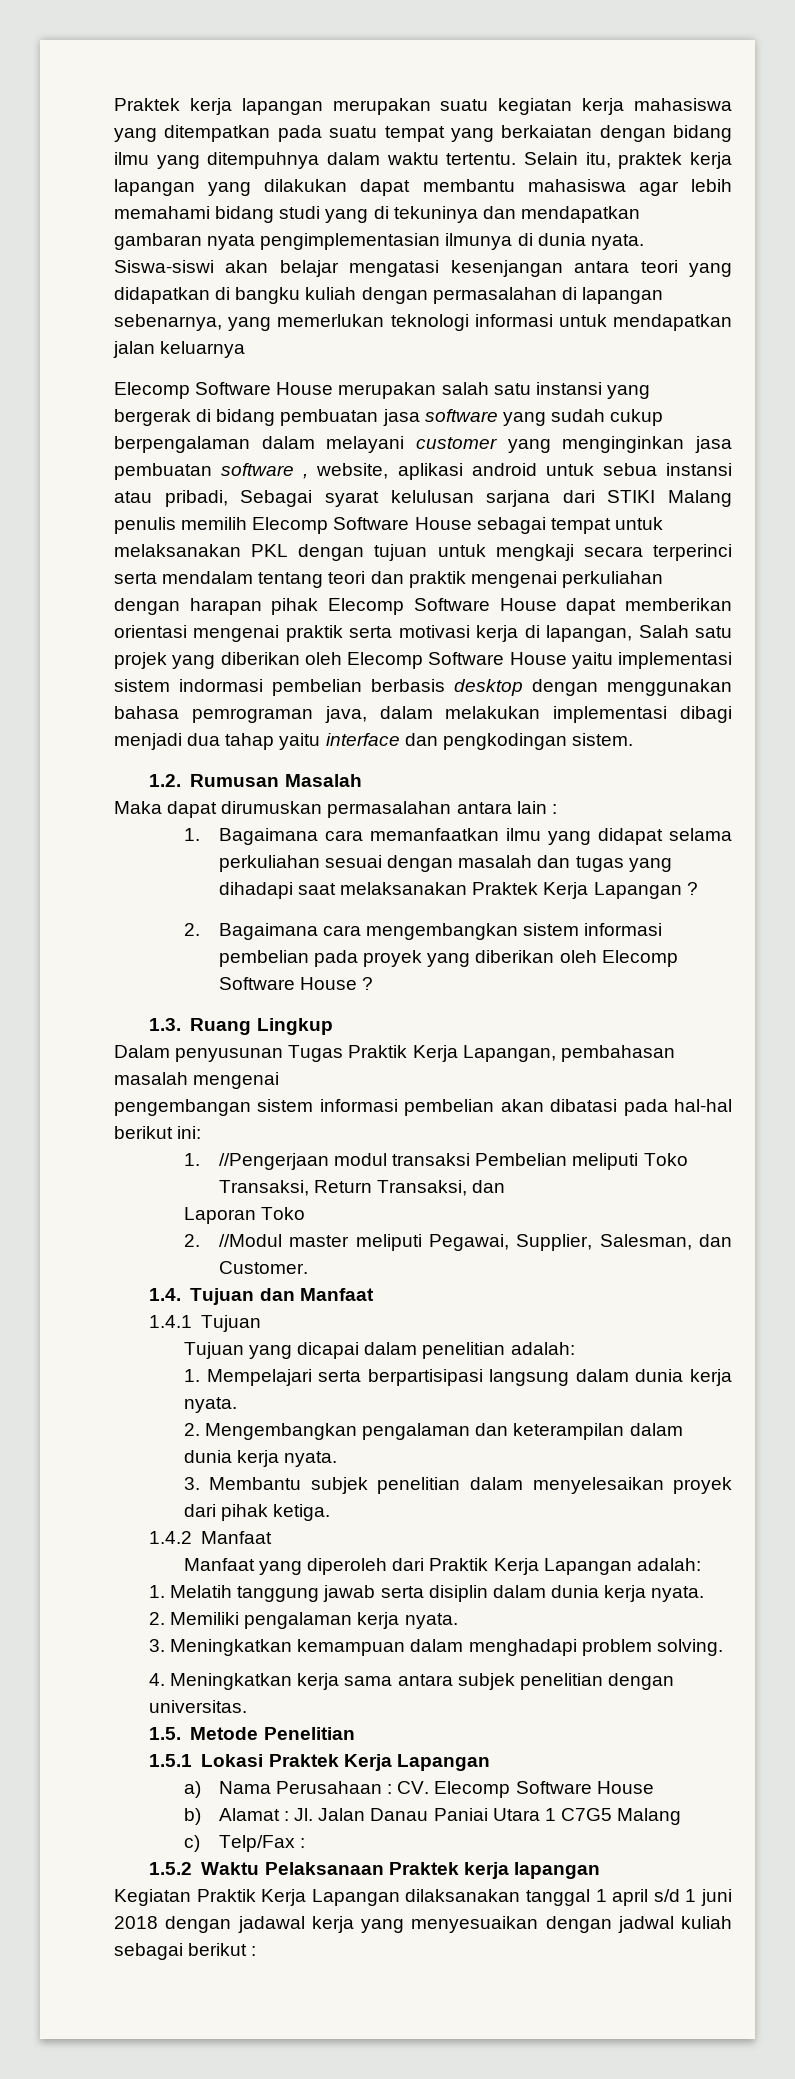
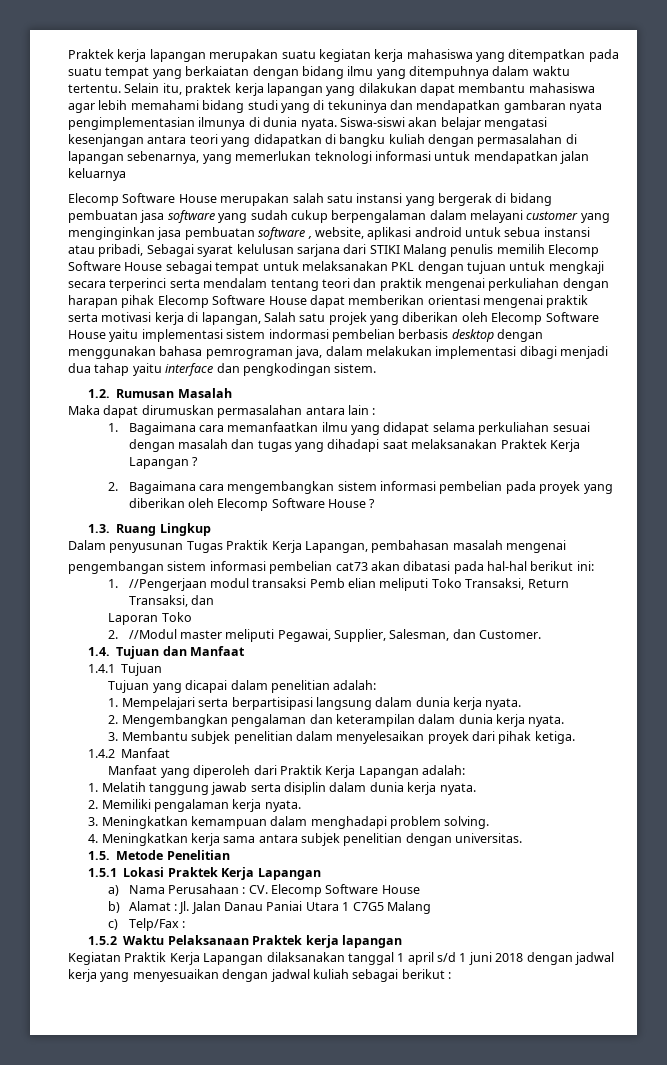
- pengembangan sistem informasi pembelian akan dibatasi pada hal-hal berikut ini:
+ pengembangan sistem informasi pembelian cat73 akan dibatasi pada hal-hal berikut ini:
- 1. //Pengerjaan modul transaksi Pembelian meliputi Toko Transaksi, Return Transaksi, dan
+ 1. //Pengerjaan modul transaksi Pemb elian meliputi Toko Transaksi, Return Transaksi, dan
- Kegiatan Praktik Kerja Lapangan dilaksanakan tanggal 1 april s/d 1 juni 2018 dengan jadawal kerja yang menyesuaikan dengan jadwal kuliah sebagai berikut :
+ Kegiatan Praktik Kerja Lapangan dilaksanakan tanggal 1 april s/d 1 juni 2018 dengan jadwal kerja yang menyesuaikan dengan jadwal kuliah sebagai berikut :

